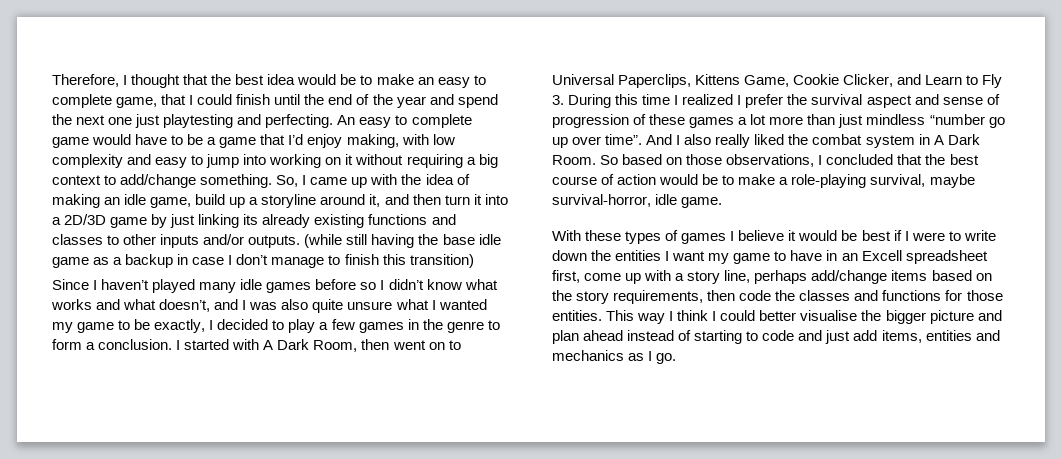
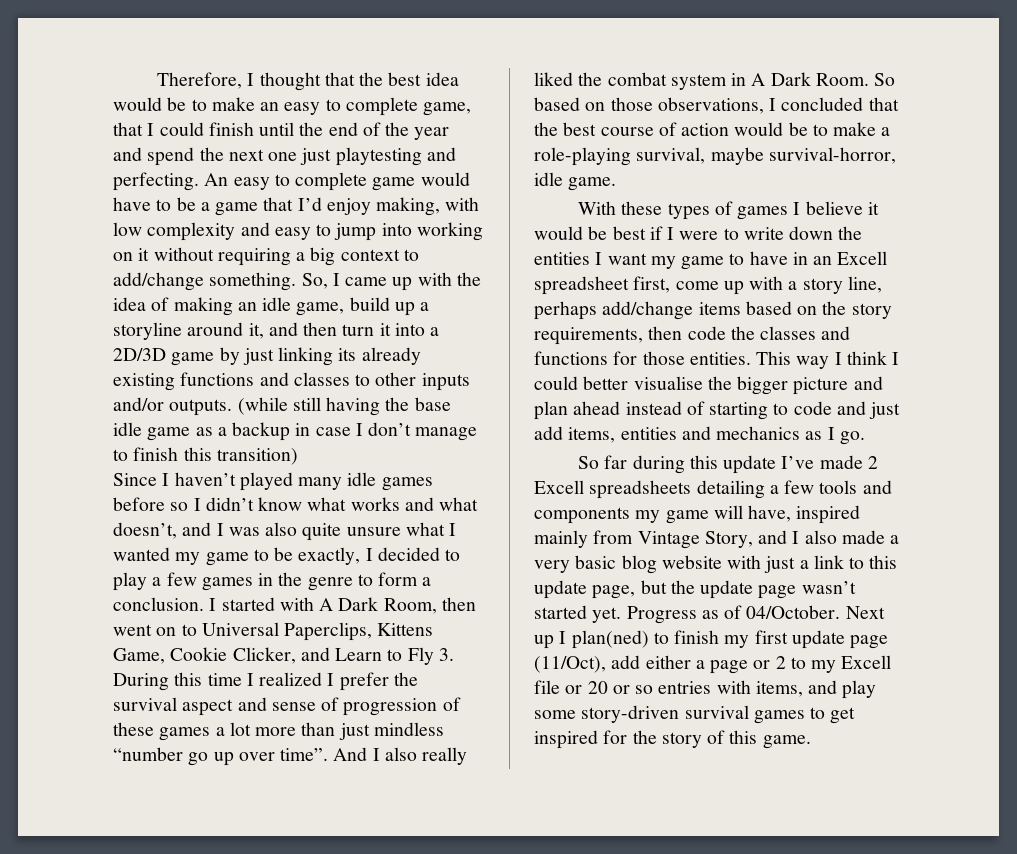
+ So far during this update I’ve made 2 Excell spreadsheets detailing a few tools and components my game will have, inspired mainly from Vintage Story, and I also made a very basic blog website with just a link to this update page, but the update page wasn’t started yet. Progress as of 04/October. Next up I plan(ned) to finish my first update page (11/Oct), add either a page or 2 to my Excell file or 20 or so entries with items, and play some story-driven survival games to get inspired for the story of this game.

